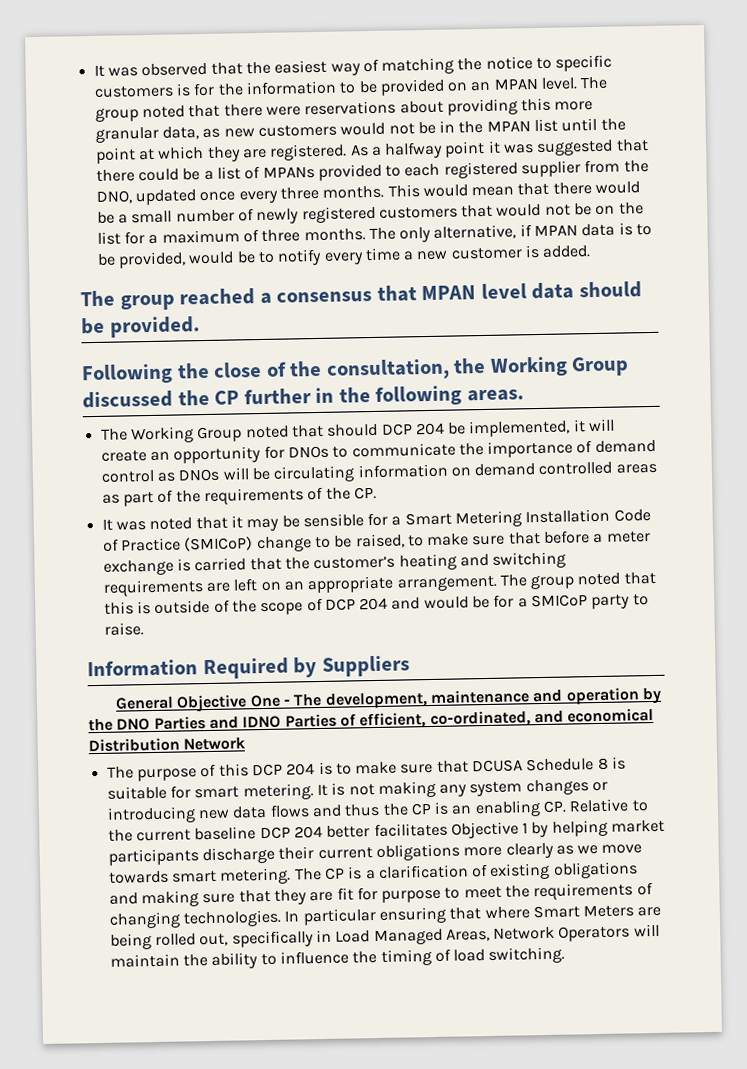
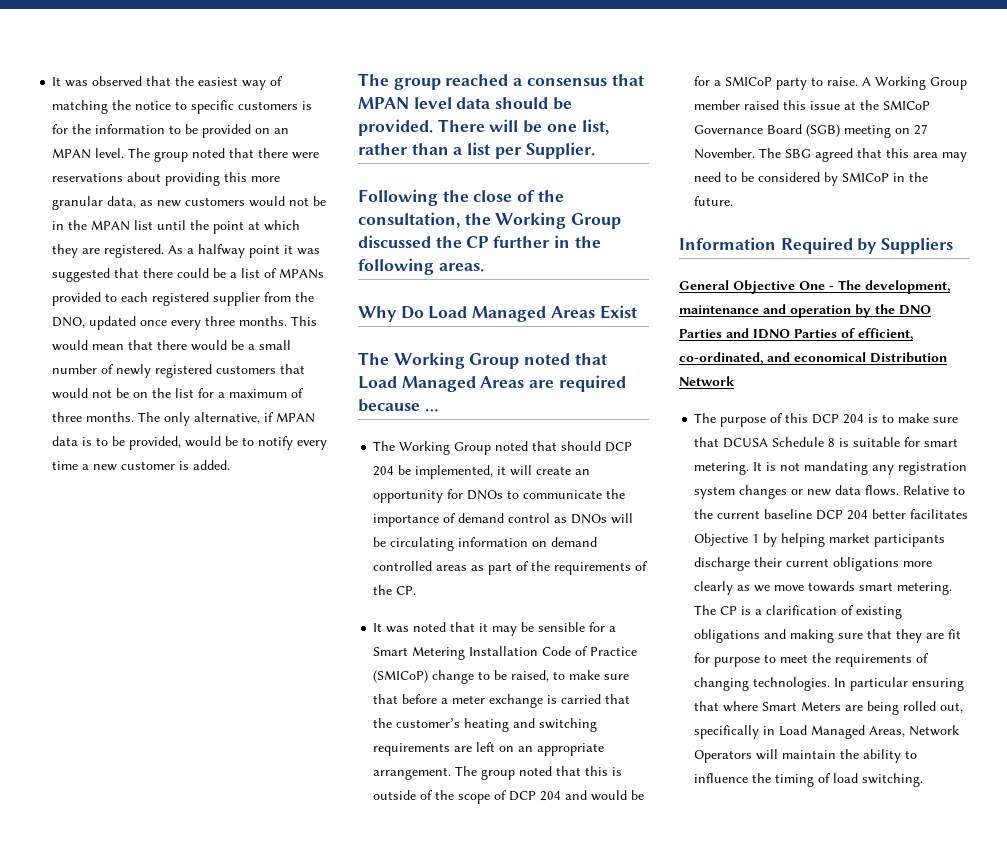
+ There will be one list, rather than a list per Supplier.
+ Why Do Load Managed Areas Exist
+ The Working Group noted that Load Managed Areas are required because …
+ A Working Group member raised this issue at the SMICoP Governance Board (SGB) meeting on 27 November. The SBG agreed that this area may need to be considered by SMICoP in the future.
- It is not making any system changes or introducing new data flows and thus the CP is an enabling CP. Relative to the current baseline DCP 204 better facilitates Objective 1 by helping market participants discharge their current obligations more clearly as we move towards smart metering.
+ It is not mandating any registration system changes or new data flows. Relative to the current baseline DCP 204 better facilitates Objective 1 by helping market participants discharge their current obligations more clearly as we move towards smart metering.

